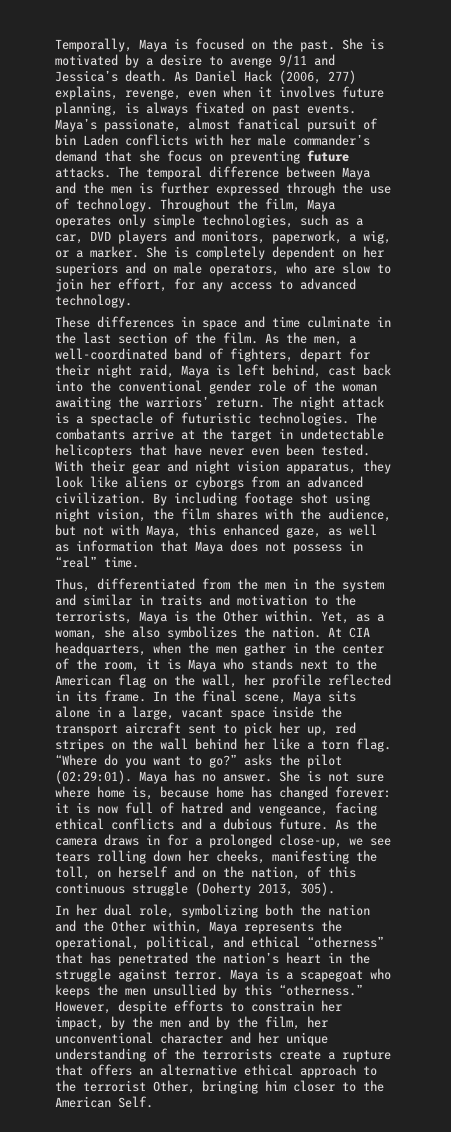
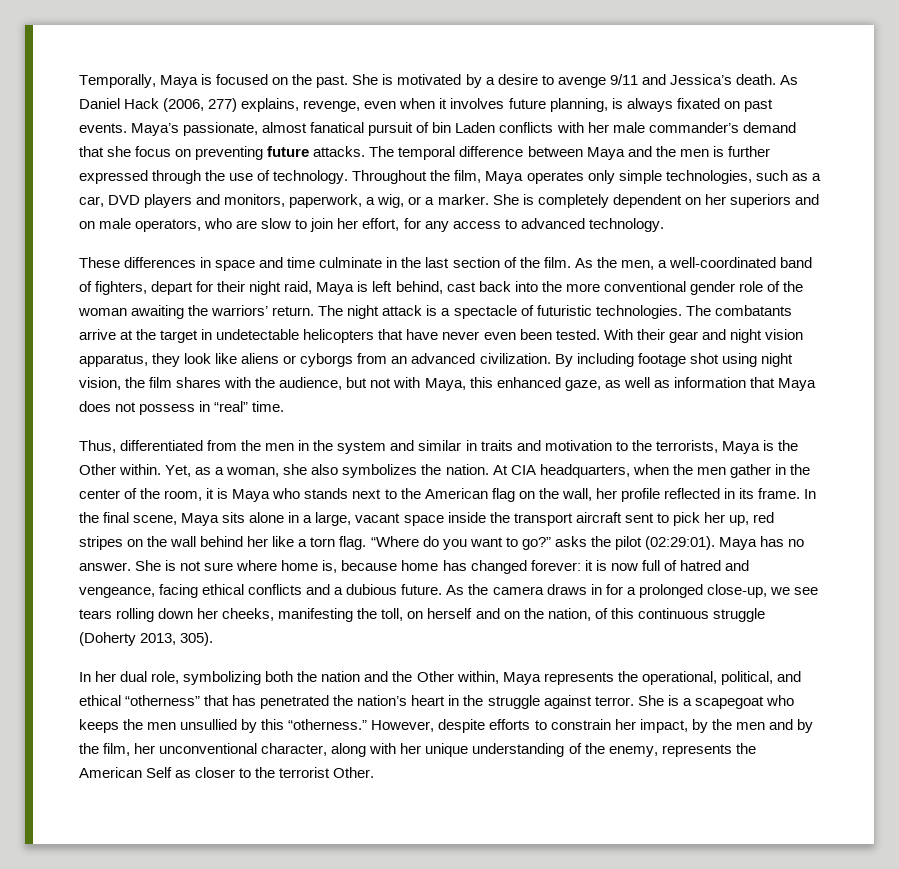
- As the men, a well-coordinated band of fighters, depart for their night raid, Maya is left behind, cast back into the conventional gender role of the woman awaiting the warriors’ return.
+ As the men, a well-coordinated band of fighters, depart for their night raid, Maya is left behind, cast back into the more conventional gender role of the woman awaiting the warriors’ return.
- Maya is a scapegoat who keeps the men unsullied by this “otherness.”
+ She is a scapegoat who keeps the men unsullied by this “otherness.”
- However, despite efforts to constrain her impact, by the men and by the film, her unconventional character and her unique understanding of the terrorists create a rupture that offers an alternative ethical approach to the terrorist Other, bringing him closer to the American Self.
+ However, despite efforts to constrain her impact, by the men and by the film, her unconventional character, along with her unique understanding of the enemy, represents the American Self as closer to the terrorist Other.

